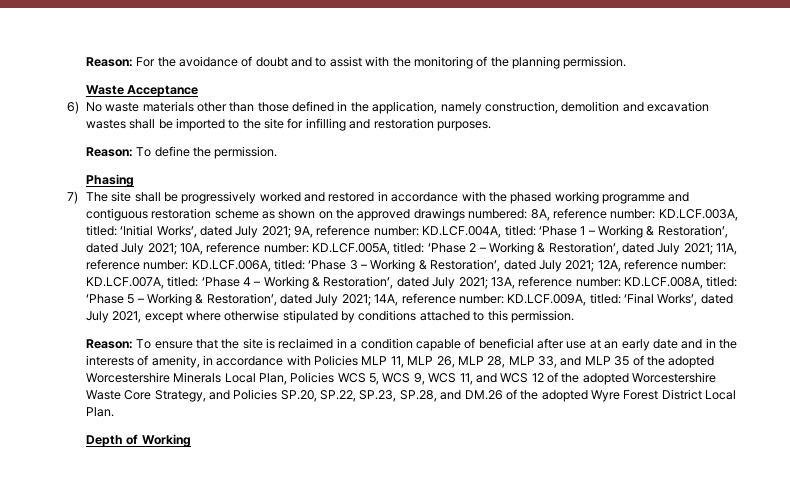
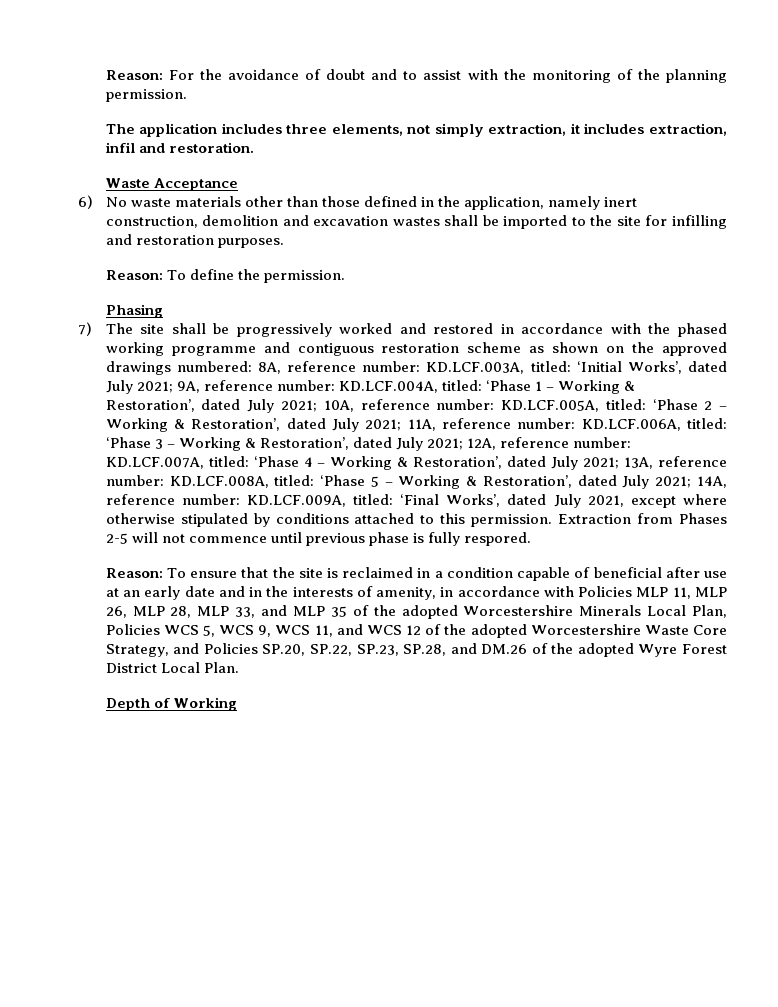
+ The application includes three elements, not simply extraction, it includes extraction, infil and restoration.
- 6) No waste materials other than those defined in the application, namely construction, demolition and excavation wastes shall be imported to the site for infilling and restoration purposes.
+ 6) No waste materials other than those defined in the application, namely inert construction, demolition and excavation wastes shall be imported to the site for infilling and restoration purposes.
+ Extraction from Phases 2-5 will not commence until previous phase is fully respored.

